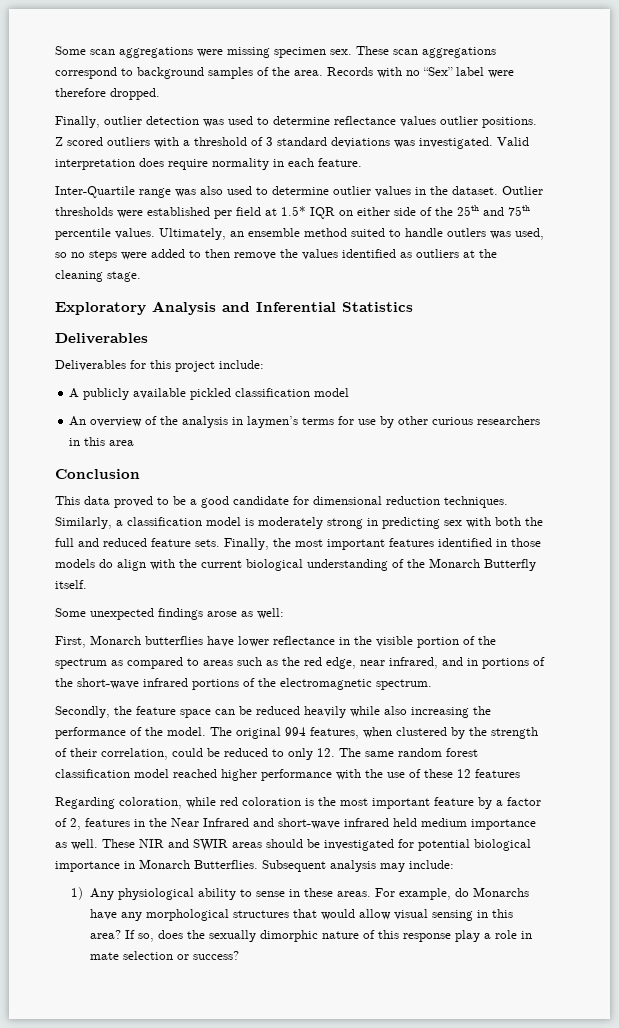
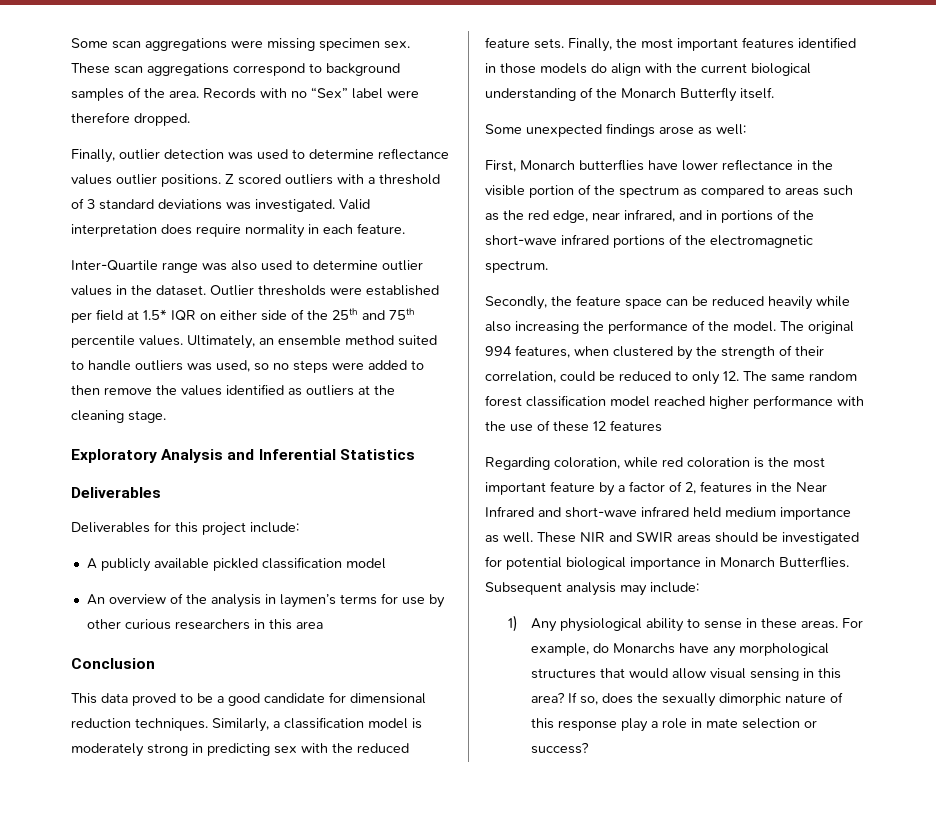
- Ultimately, an ensemble method suited to handle outlers was used, so no steps were added to then remove the values identified as outliers at the cleaning stage.
+ Ultimately, an ensemble method suited to handle outliers was used, so no steps were added to then remove the values identified as outliers at the cleaning stage.
- Similarly, a classification model is moderately strong in predicting sex with both the full and reduced feature sets.
+ Similarly, a classification model is moderately strong in predicting sex with the reduced feature sets.

